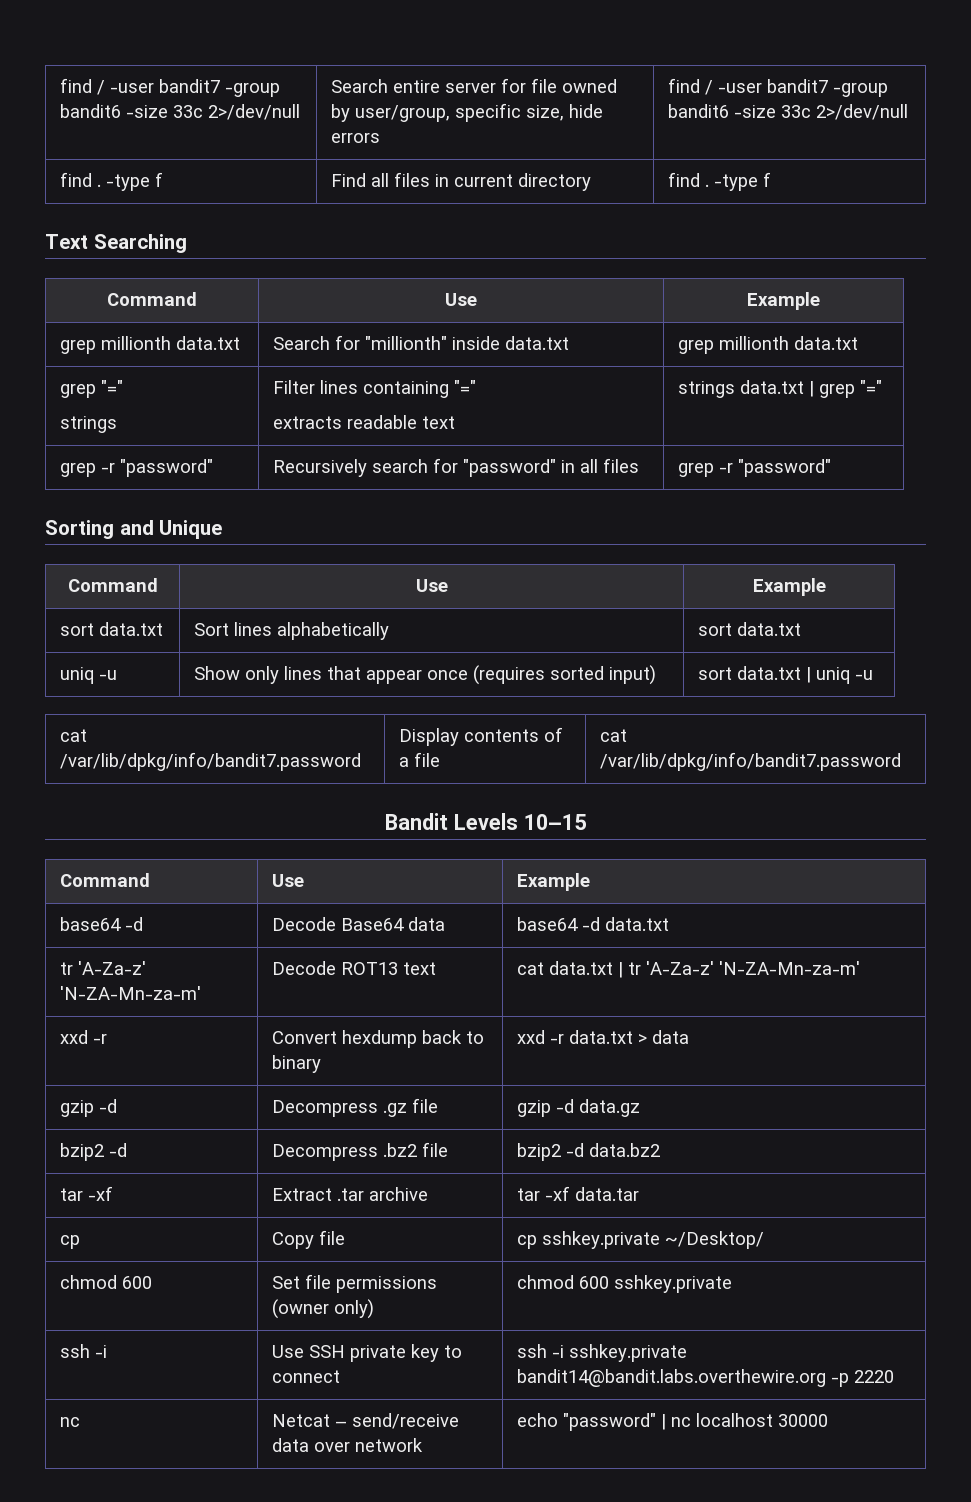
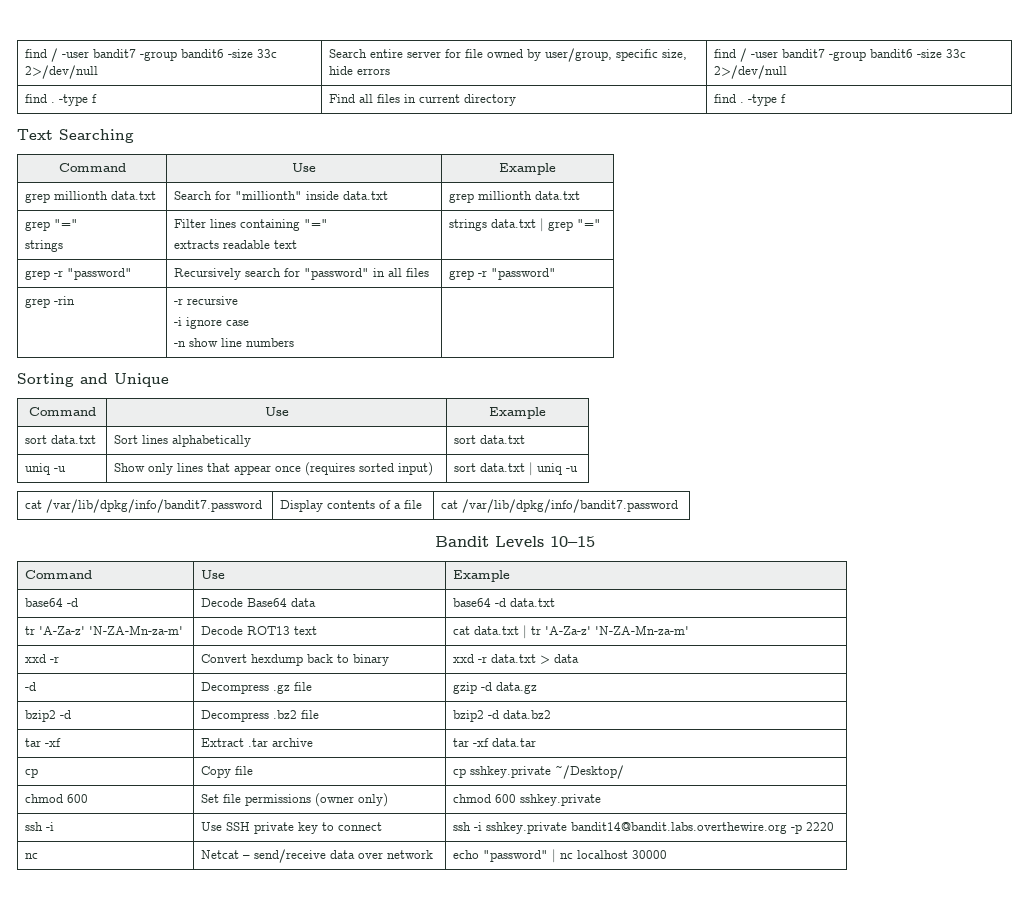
+ grep -rin | -r recursive
+ -i ignore case
+ -n show line numbers |
- gzip -d | Decompress .gz file | gzip -d data.gz
+ -d | Decompress .gz file | gzip -d data.gz

